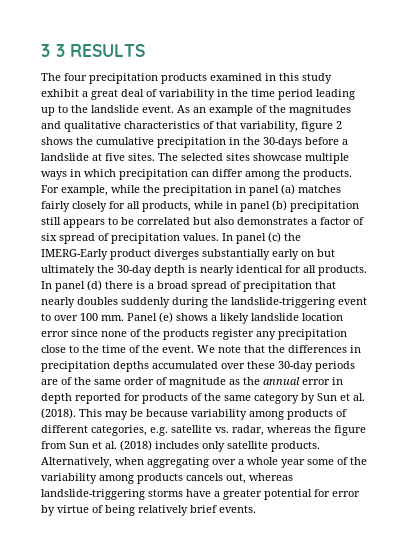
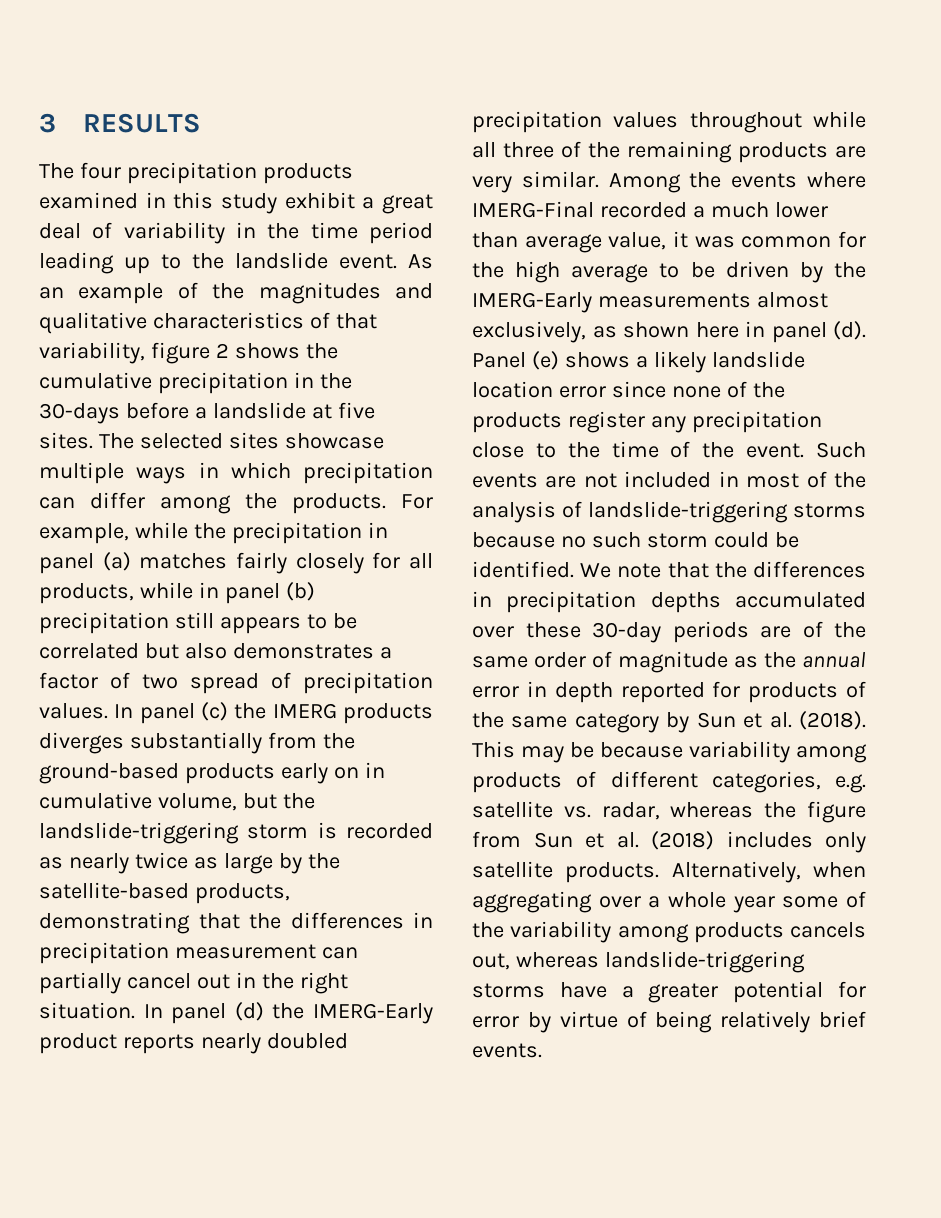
- 3 3 RESULTS
+ 3 RESULTS
- For example, while the precipitation in panel (a) matches fairly closely for all products, while in panel (b) precipitation still appears to be correlated but also demonstrates a factor of six spread of precipitation values.
+ For example, while the precipitation in panel (a) matches fairly closely for all products, while in panel (b) precipitation still appears to be correlated but also demonstrates a factor of two spread of precipitation values.
- In panel (c) the IMERG-Early product diverges substantially early on but ultimately the 30-day depth is nearly identical for all products. In panel (d) there is a broad spread of precipitation that nearly doubles suddenly during the landslide-triggering event to over 100 mm.
+ In panel (c) the IMERG products diverges substantially from the ground-based products early on in cumulative volume, but the landslide-triggering storm is recorded as nearly twice as large by the satellite-based products, demonstrating that the differences in precipitation measurement can partially cancel out in the right situation. In panel (d) the IMERG-Early product reports nearly doubled precipitation values throughout while all three of the remaining products are very similar. Among the events where IMERG-Final recorded a much lower than average value, it was common for the high average to be driven by the IMERG-Early measurements almost exclusively, as shown here in panel (d).
+ Such events are not included in most of the analysis of landslide-triggering storms because no such storm could be identified.

